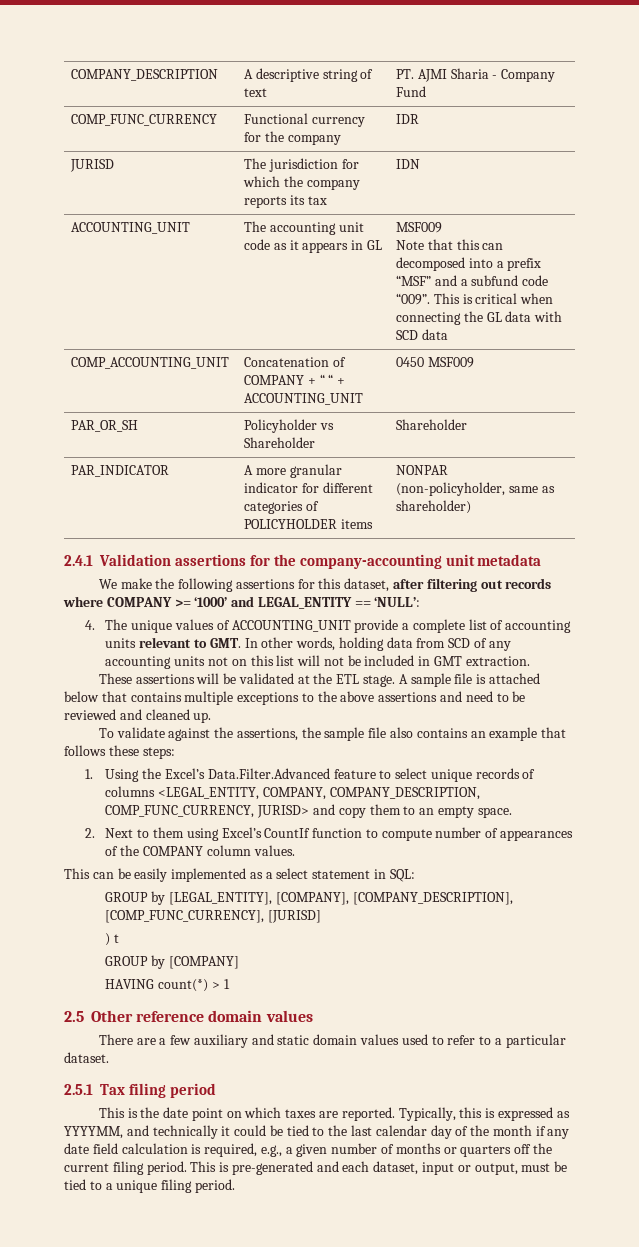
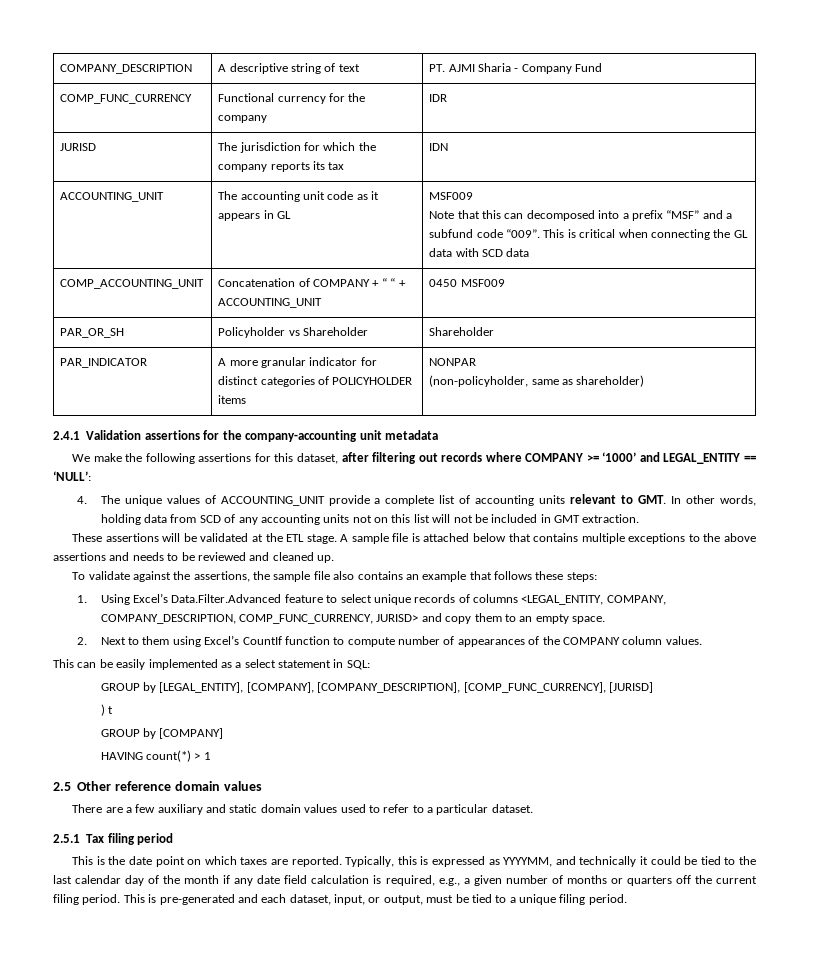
- PAR_INDICATOR | A more granular indicator for different categories of POLICYHOLDER items | NONPAR
+ PAR_INDICATOR | A more granular indicator for distinct categories of POLICYHOLDER items | NONPAR
- A sample file is attached below that contains multiple exceptions to the above assertions and need to be reviewed and cleaned up.
+ A sample file is attached below that contains multiple exceptions to the above assertions and needs to be reviewed and cleaned up.
- 1. Using the Excel’s Data.Filter.Advanced feature to select unique records of columns <LEGAL_ENTITY, COMPANY, COMPANY_DESCRIPTION, COMP_FUNC_CURRENCY, JURISD> and copy them to an empty space.
+ 1. Using Excel’s Data.Filter.Advanced feature to select unique records of columns <LEGAL_ENTITY, COMPANY, COMPANY_DESCRIPTION, COMP_FUNC_CURRENCY, JURISD> and copy them to an empty space.
- This is pre-generated and each dataset, input or output, must be tied to a unique filing period.
+ This is pre-generated and each dataset, input, or output, must be tied to a unique filing period.

